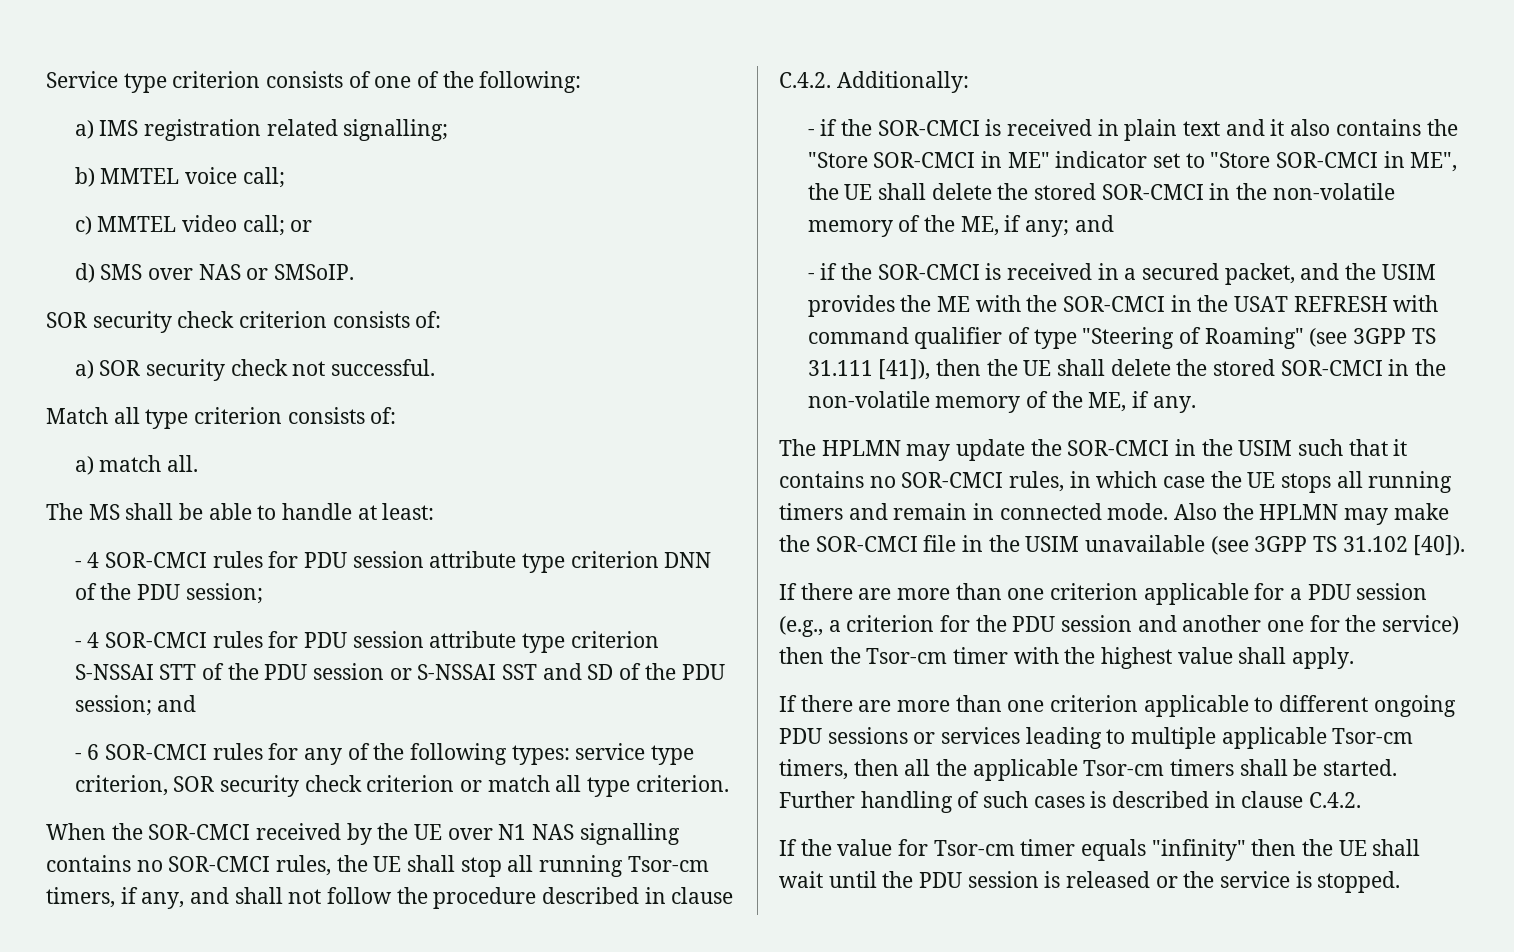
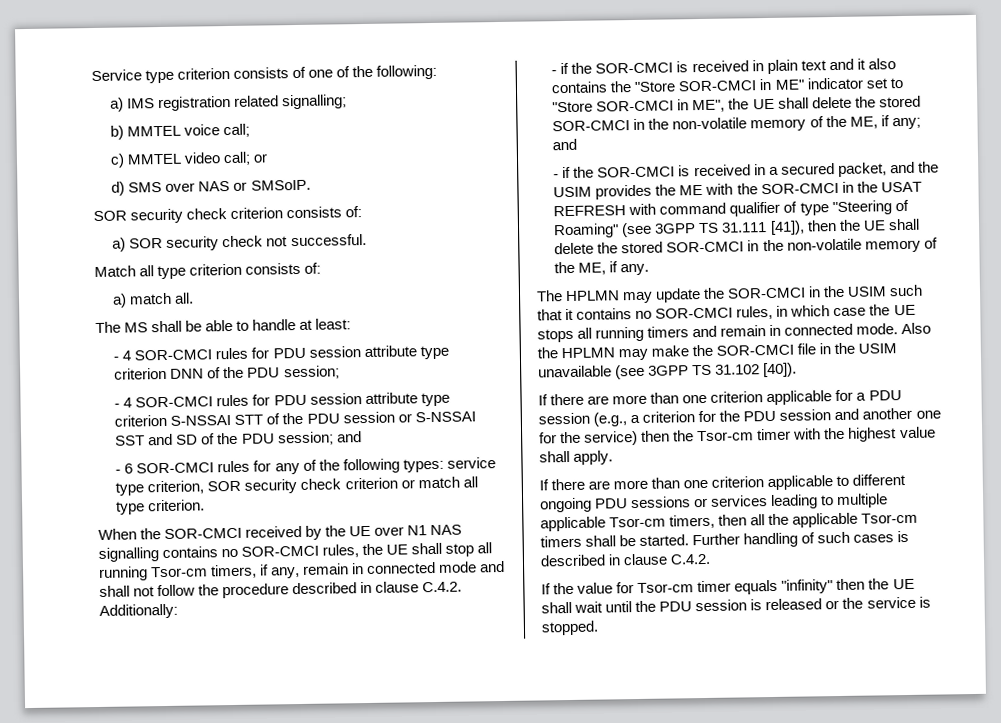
- When the SOR-CMCI received by the UE over N1 NAS signalling contains no SOR-CMCI rules, the UE shall stop all running Tsor-cm timers, if any, and shall not follow the procedure described in clause C.4.2. Additionally:
+ When the SOR-CMCI received by the UE over N1 NAS signalling contains no SOR-CMCI rules, the UE shall stop all running Tsor-cm timers, if any, remain in connected mode and shall not follow the procedure described in clause C.4.2. Additionally:

